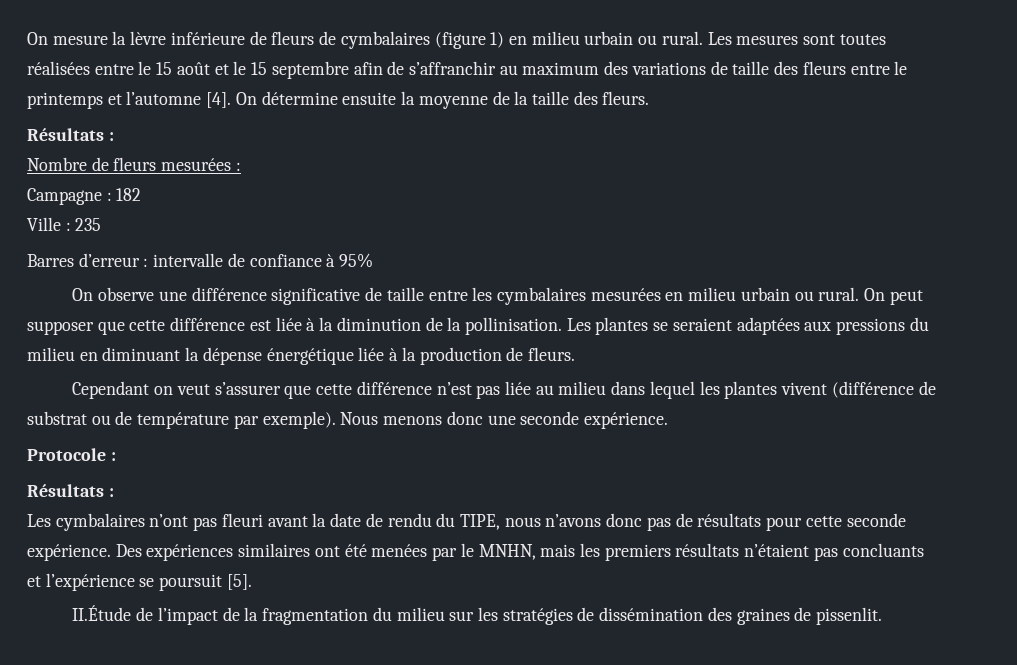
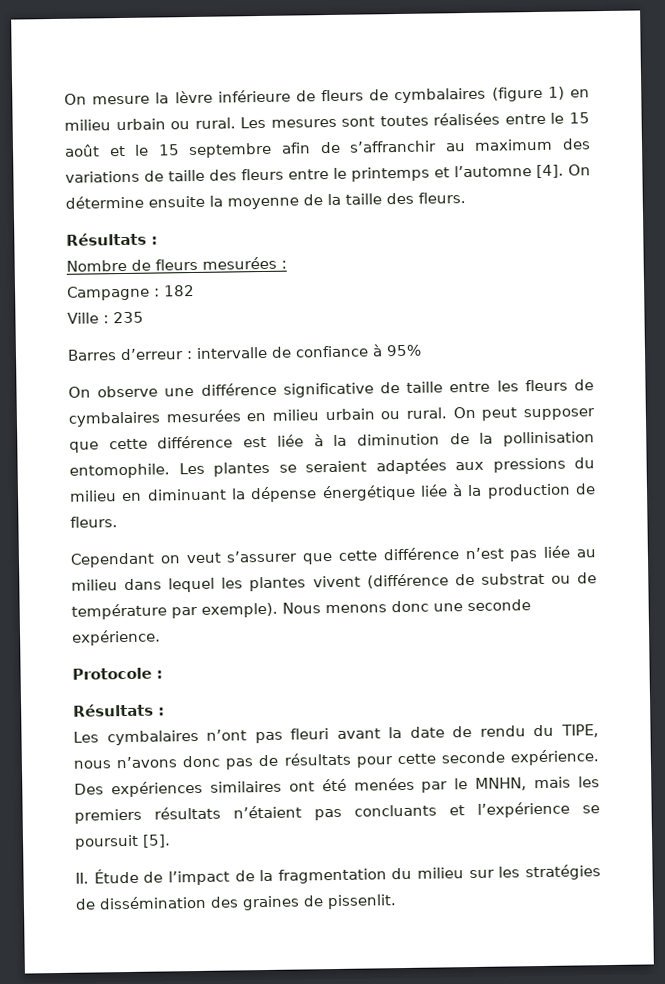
- On observe une différence significative de taille entre les cymbalaires mesurées en milieu urbain ou rural.
+ On observe une différence significative de taille entre les fleurs de cymbalaires mesurées en milieu urbain ou rural.
- On peut supposer que cette différence est liée à la diminution de la pollinisation.
+ On peut supposer que cette différence est liée à la diminution de la pollinisation entomophile.
- II.Étude de l’impact de la fragmentation du milieu sur les stratégies de dissémination des graines de pissenlit.
+ II. Étude de l’impact de la fragmentation du milieu sur les stratégies de dissémination des graines de pissenlit.

